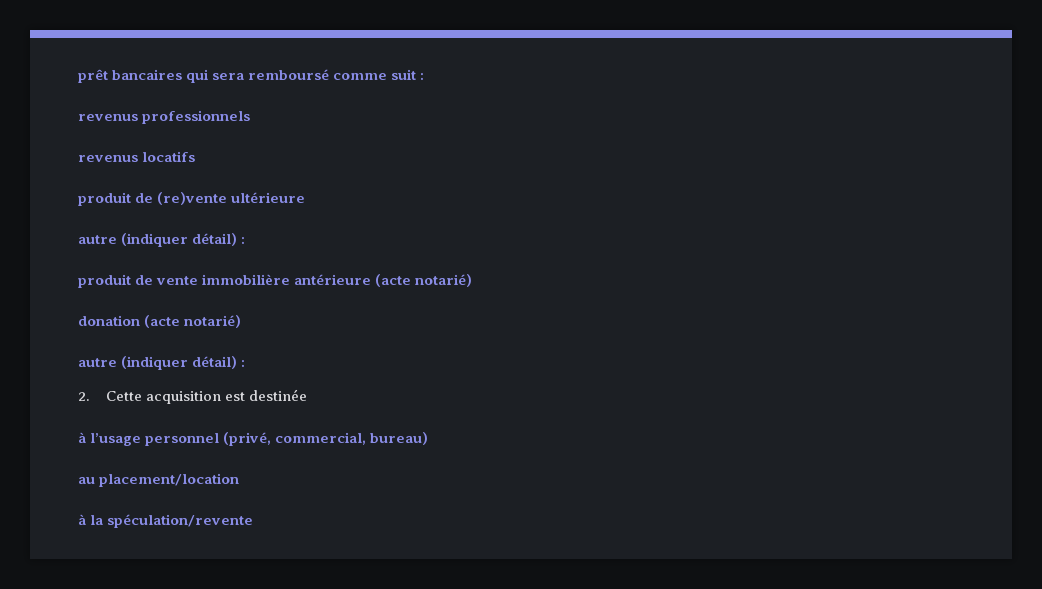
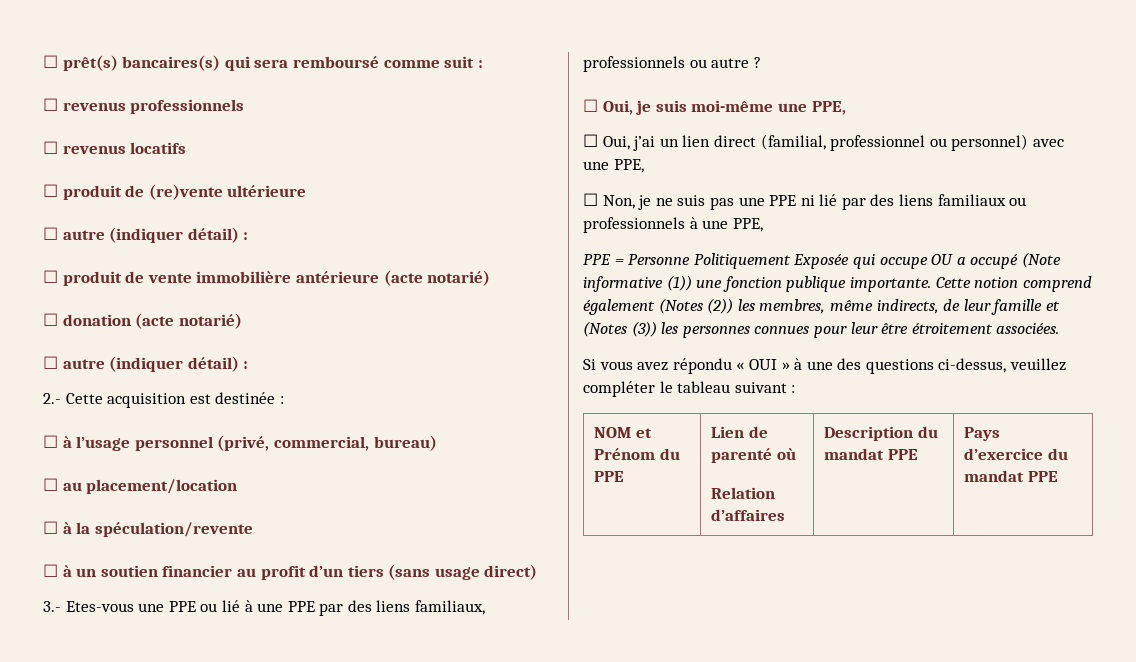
- prêt bancaires qui sera remboursé comme suit :
+ ☐ prêt(s) bancaires(s) qui sera remboursé comme suit :
- revenus professionnels
+ ☐ revenus professionnels
- revenus locatifs
+ ☐ revenus locatifs
- produit de (re)vente ultérieure
- autre (indiquer détail) :
- produit de vente immobilière antérieure (acte notarié)
+ ☐ produit de (re)vente ultérieure
+ ☐ autre (indiquer détail) :
+ ☐ produit de vente immobilière antérieure (acte notarié)
- donation (acte notarié)
- autre (indiquer détail) :
- 2. Cette acquisition est destinée
- à l’usage personnel (privé, commercial, bureau)
+ ☐ donation (acte notarié)
+ ☐ autre (indiquer détail) :
+ 2.- Cette acquisition est destinée :
+ ☐ à l’usage personnel (privé, commercial, bureau)
- au placement/location
+ ☐ au placement/location
- à la spéculation/revente
+ ☐ à la spéculation/revente
+ ☐ à un soutien financier au profit d’un tiers (sans usage direct)
+ 3.- Etes-vous une PPE ou lié à une PPE par des liens familiaux, professionnels ou autre ?
+ ☐ Oui, je suis moi-même une PPE,
+ ☐ Oui, j’ai un lien direct (familial, professionnel ou personnel) avec une PPE,
+ ☐ Non, je ne suis pas une PPE ni lié par des liens familiaux ou professionnels à une PPE,
+ PPE = Personne Politiquement Exposée qui occupe OU a occupé (Note informative (1)) une fonction publique importante. Cette notion comprend également (Notes (2)) les membres, même indirects, de leur famille et (Notes (3)) les personnes connues pour leur être étroitement associées.
+ Si vous avez répondu « OUI » à une des questions ci-dessus, veuillez compléter le tableau suivant :
+ NOM et Prénom du PPE | Lien de parenté où
+ Relation d’affaires | Description du mandat PPE | Pays d’exercice du mandat PPE

